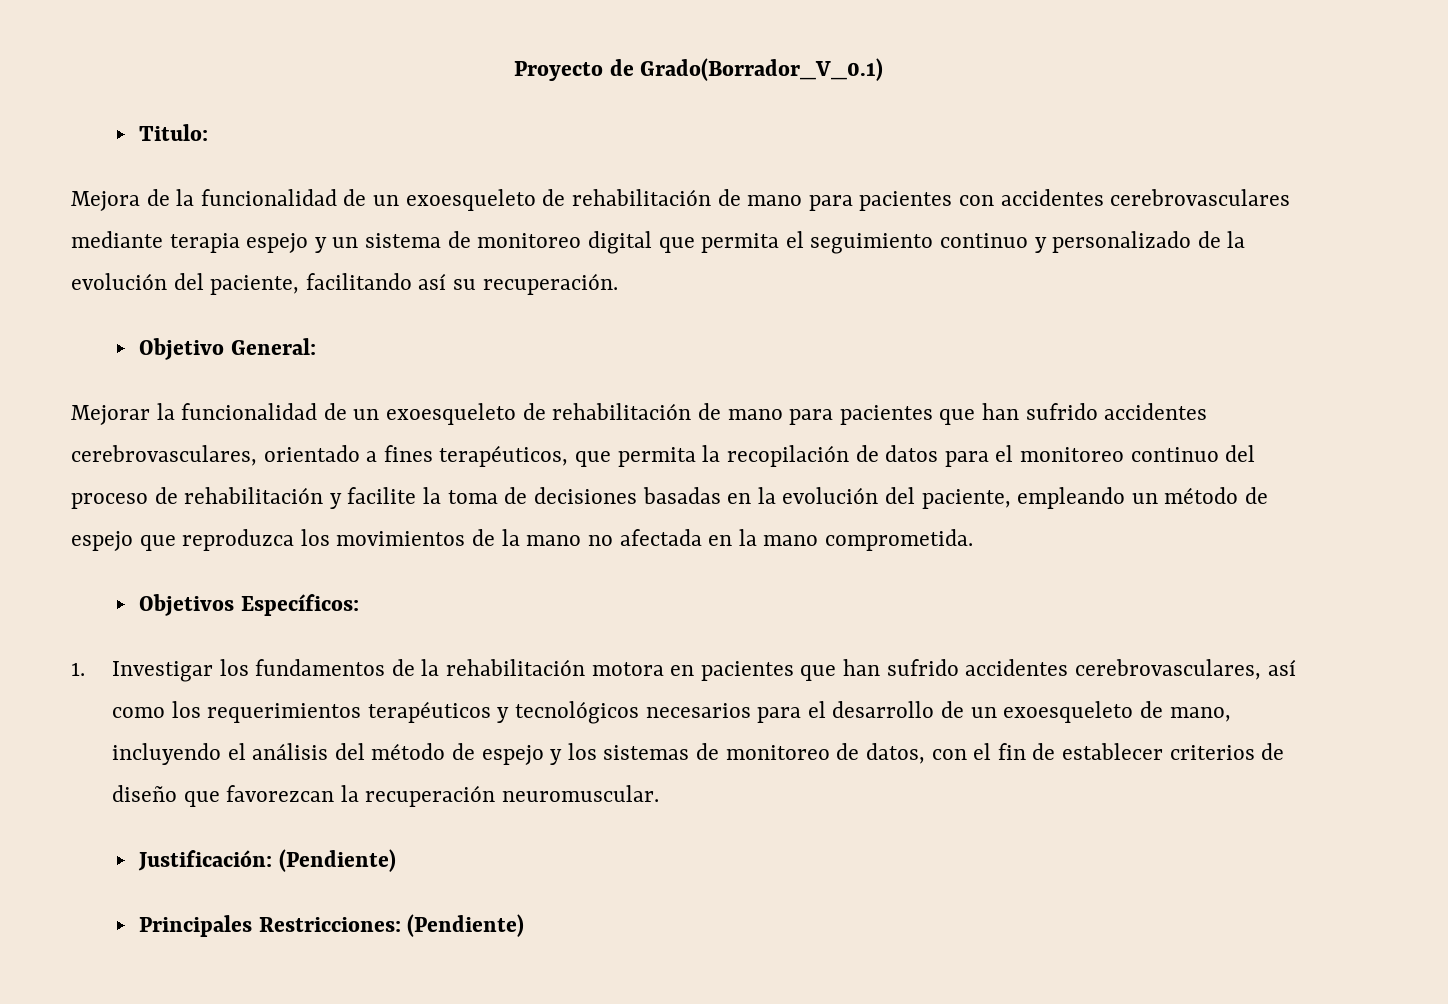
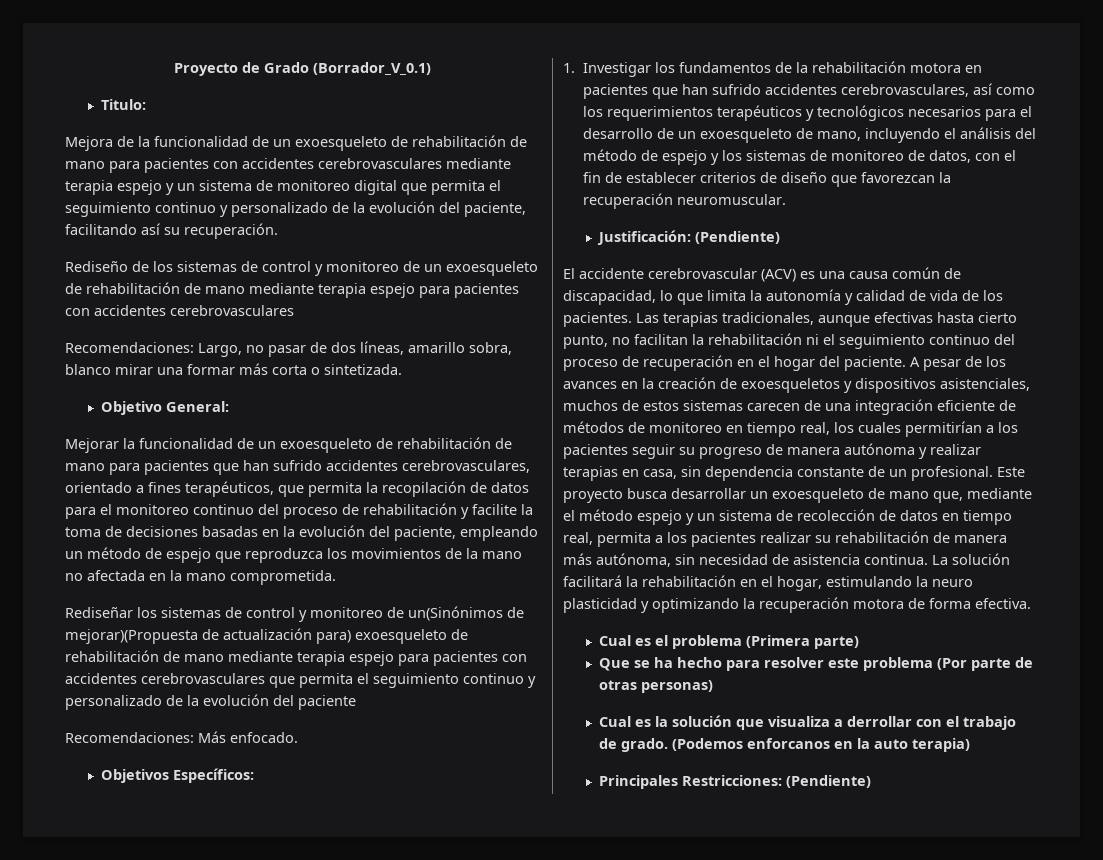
- Proyecto de Grado(Borrador_V_0.1)
+ Proyecto de Grado (Borrador_V_0.1)
+ Rediseño de los sistemas de control y monitoreo de un exoesqueleto de rehabilitación de mano mediante terapia espejo para pacientes con accidentes cerebrovasculares
+ Recomendaciones: Largo, no pasar de dos líneas, amarillo sobra, blanco mirar una formar más corta o sintetizada.
+ Rediseñar los sistemas de control y monitoreo de un(Sinónimos de mejorar)(Propuesta de actualización para) exoesqueleto de rehabilitación de mano mediante terapia espejo para pacientes con accidentes cerebrovasculares que permita el seguimiento continuo y personalizado de la evolución del paciente
+ Recomendaciones: Más enfocado.
+ El accidente cerebrovascular (ACV) es una causa común de discapacidad, lo que limita la autonomía y calidad de vida de los pacientes. Las terapias tradicionales, aunque efectivas hasta cierto punto, no facilitan la rehabilitación ni el seguimiento continuo del proceso de recuperación en el hogar del paciente. A pesar de los avances en la creación de exoesqueletos y dispositivos asistenciales, muchos de estos sistemas carecen de una integración eficiente de métodos de monitoreo en tiempo real, los cuales permitirían a los pacientes seguir su progreso de manera autónoma y realizar terapias en casa, sin dependencia constante de un profesional. Este proyecto busca desarrollar un exoesqueleto de mano que, mediante el método espejo y un sistema de recolección de datos en tiempo real, permita a los pacientes realizar su rehabilitación de manera más autónoma, sin necesidad de asistencia continua. La solución facilitará la rehabilitación en el hogar, estimulando la neuro plasticidad y optimizando la recuperación motora de forma efectiva.
+ Cual es el problema (Primera parte)
+ Que se ha hecho para resolver este problema (Por parte de otras personas)
+ Cual es la solución que visualiza a derrollar con el trabajo de grado. (Podemos enforcanos en la auto terapia)

